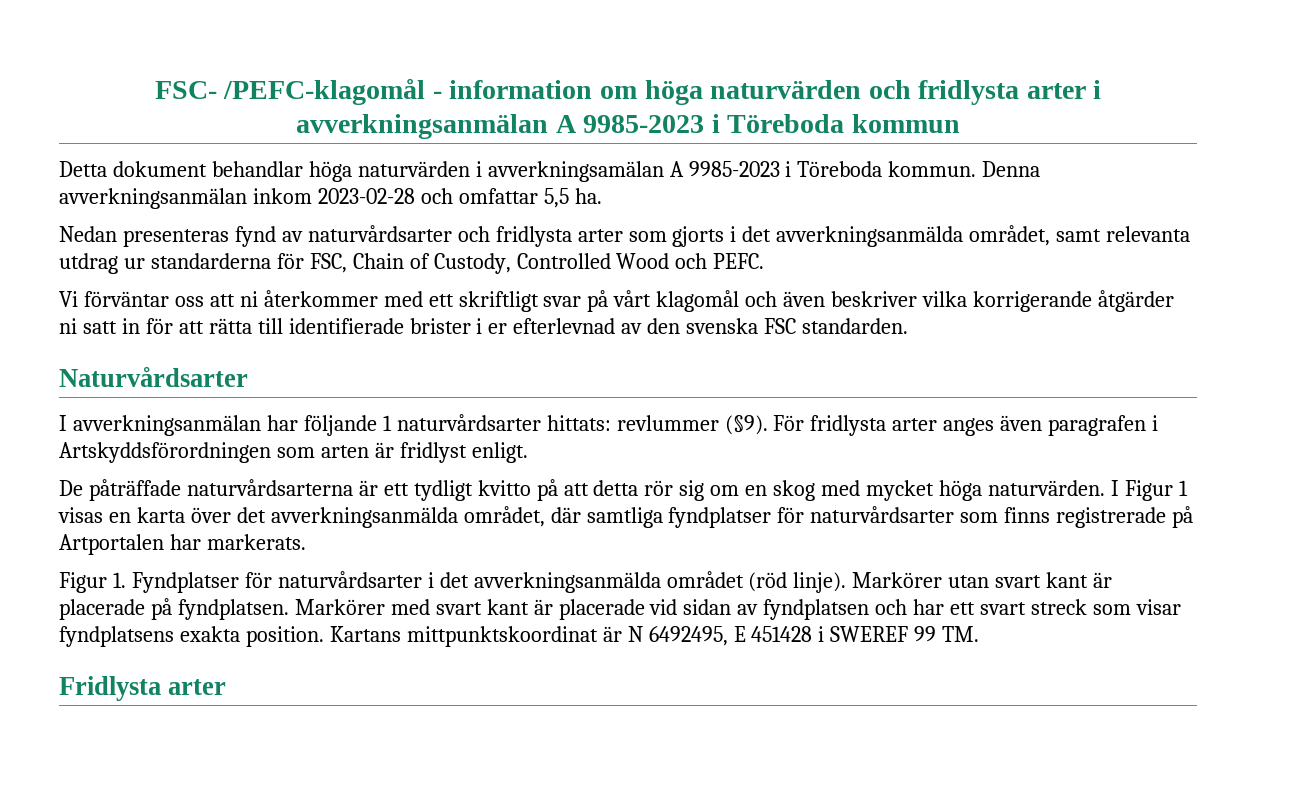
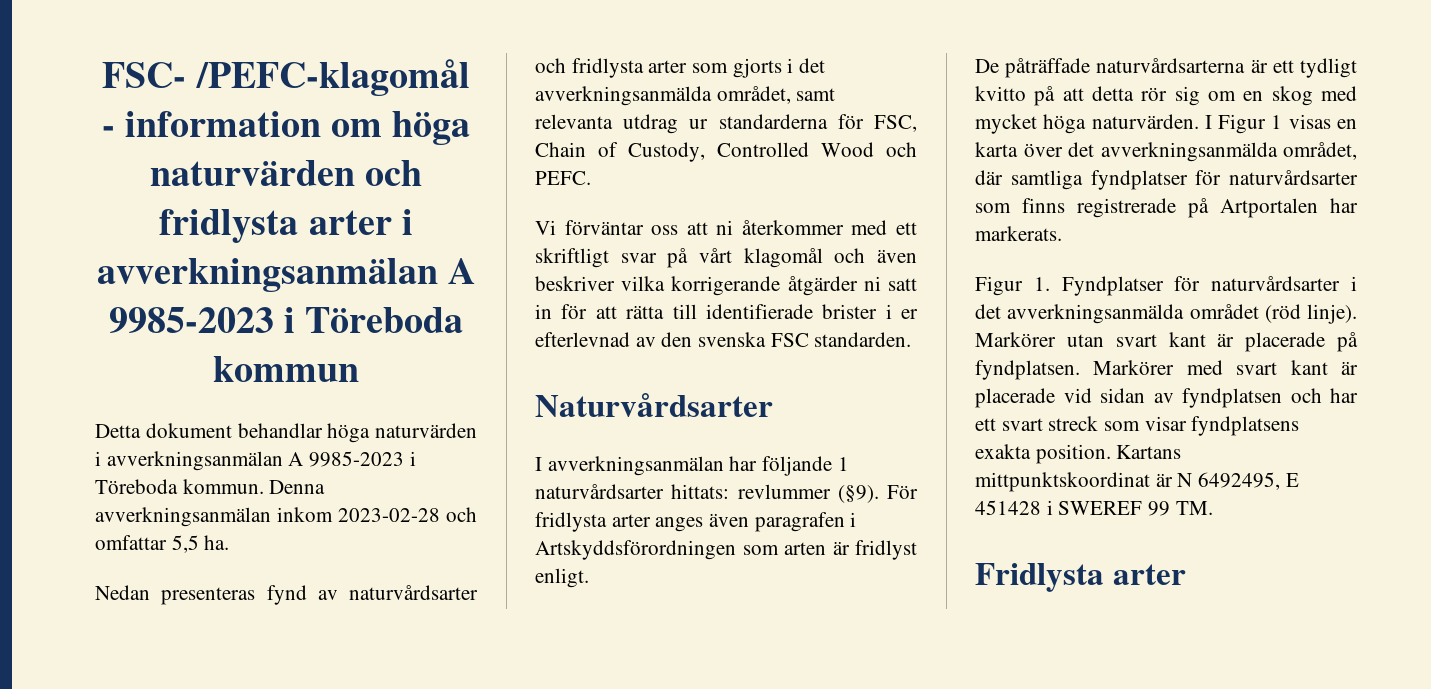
- Detta dokument behandlar höga naturvärden i avverkningsamälan A 9985-2023 i Töreboda kommun.
+ Detta dokument behandlar höga naturvärden i avverkningsanmälan A 9985-2023 i Töreboda kommun.

